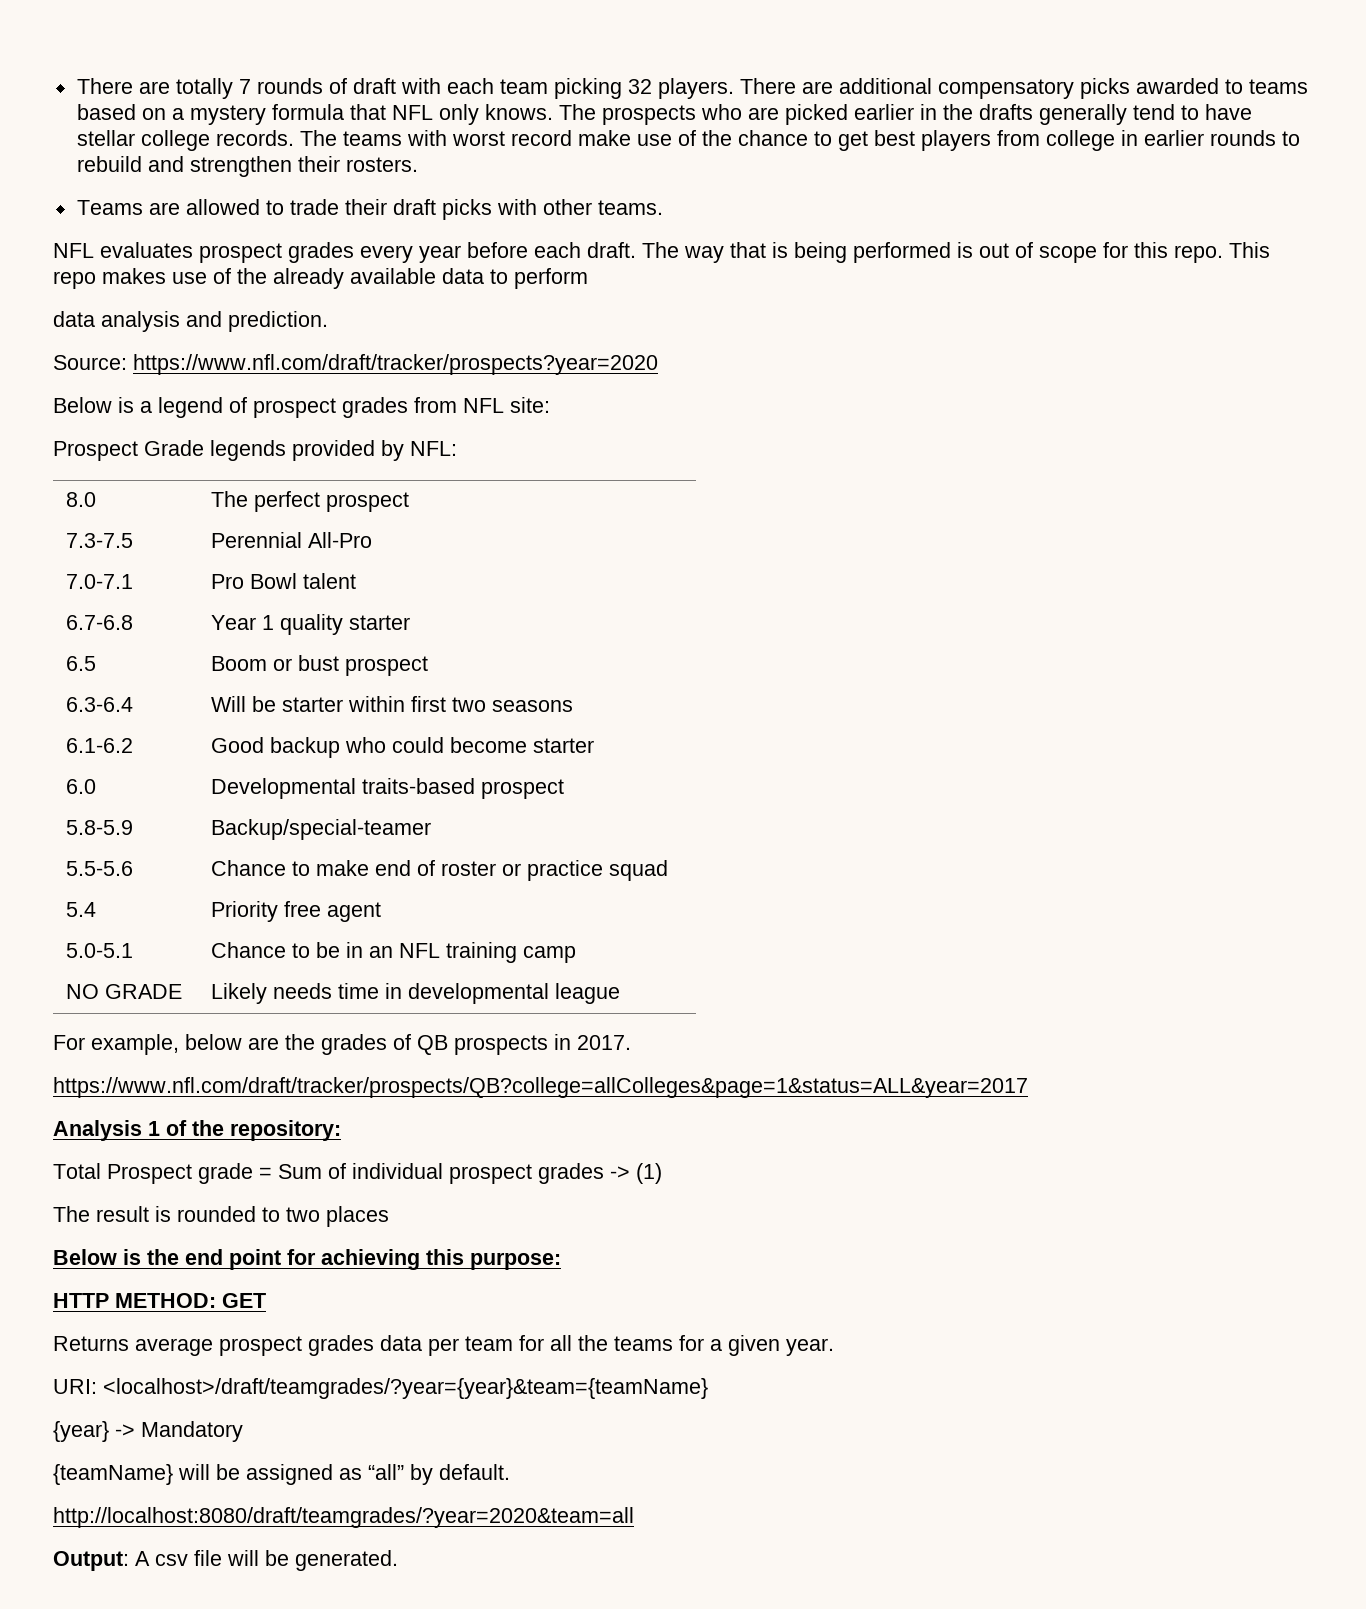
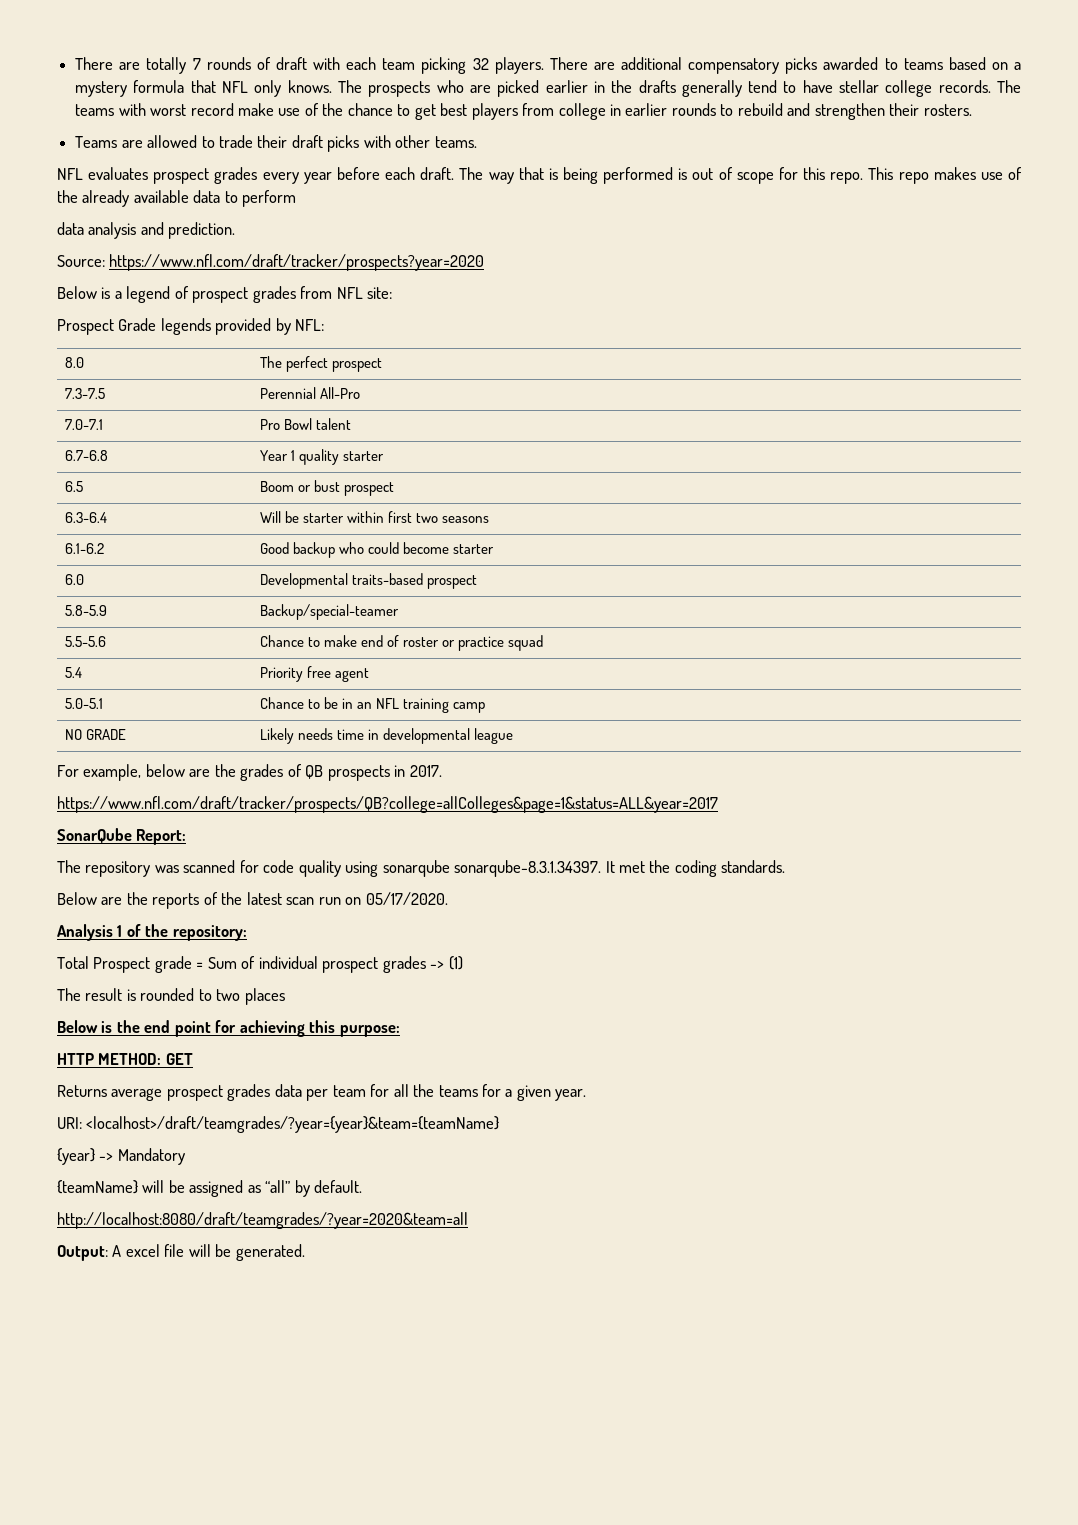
+ SonarQube Report:
+ The repository was scanned for code quality using sonarqube sonarqube-8.3.1.34397. It met the coding standards.
+ Below are the reports of the latest scan run on 05/17/2020.
- Output: A csv file will be generated.
+ Output: A excel file will be generated.

